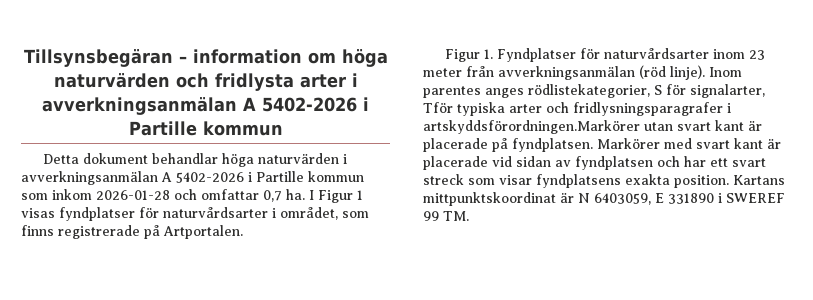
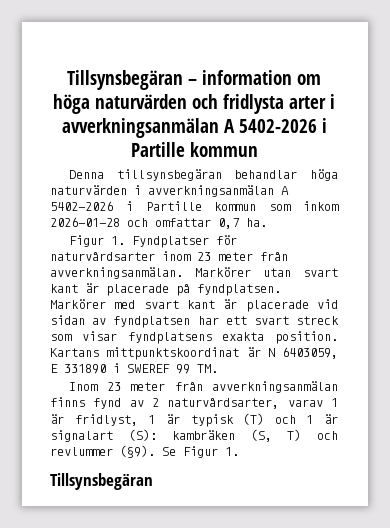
- Detta dokument behandlar höga naturvärden i avverkningsanmälan A 5402-2026 i Partille kommun som inkom 2026-01-28 och omfattar 0,7 ha. I Figur 1 visas fyndplatser för naturvårdsarter i området, som finns registrerade på Artportalen.
+ Denna tillsynsbegäran behandlar höga naturvärden i avverkningsanmälan A 5402-2026 i Partille kommun som inkom 2026-01-28 och omfattar 0,7 ha.
- Figur 1. Fyndplatser för naturvårdsarter inom 23 meter från avverkningsanmälan (röd linje). Inom parentes anges rödlistekategorier, S för signalarter, Tför typiska arter och fridlysningsparagrafer i artskyddsförordningen.Markörer utan svart kant är placerade på fyndplatsen.
+ Figur 1. Fyndplatser för naturvårdsarter inom 23 meter från avverkningsanmälan. Markörer utan svart kant är placerade på fyndplatsen.
- Markörer med svart kant är placerade vid sidan av fyndplatsen och har ett svart streck som visar fyndplatsens exakta position.
+ Markörer med svart kant är placerade vid sidan av fyndplatsen har ett svart streck som visar fyndplatsens exakta position.
+ Inom 23 meter från avverkningsanmälan finns fynd av 2 naturvårdsarter, varav 1 är fridlyst, 1 är typisk (T) och 1 är signalart (S): kambräken (S, T) och revlummer (§9). Se Figur 1.
+ Tillsynsbegäran

